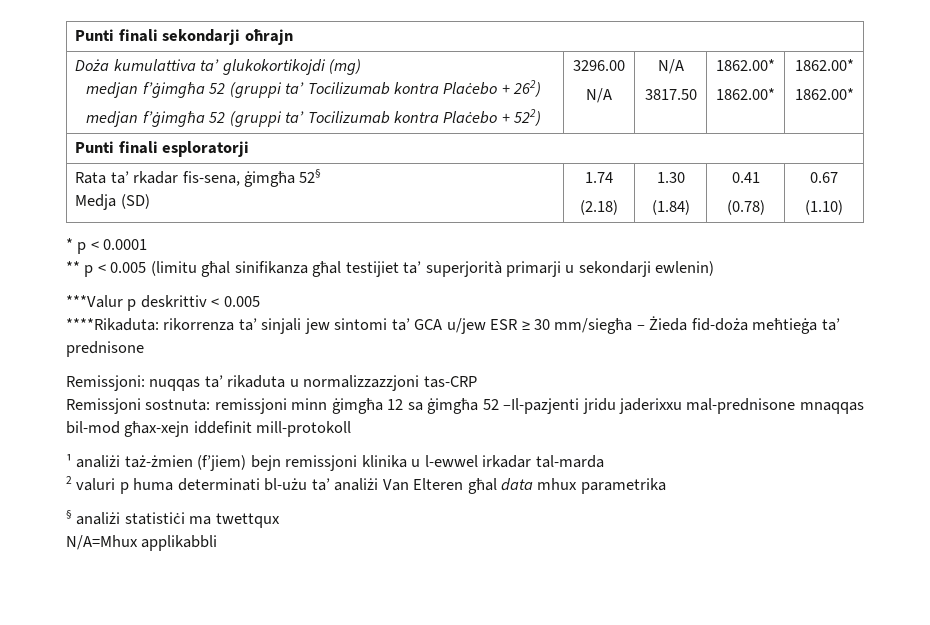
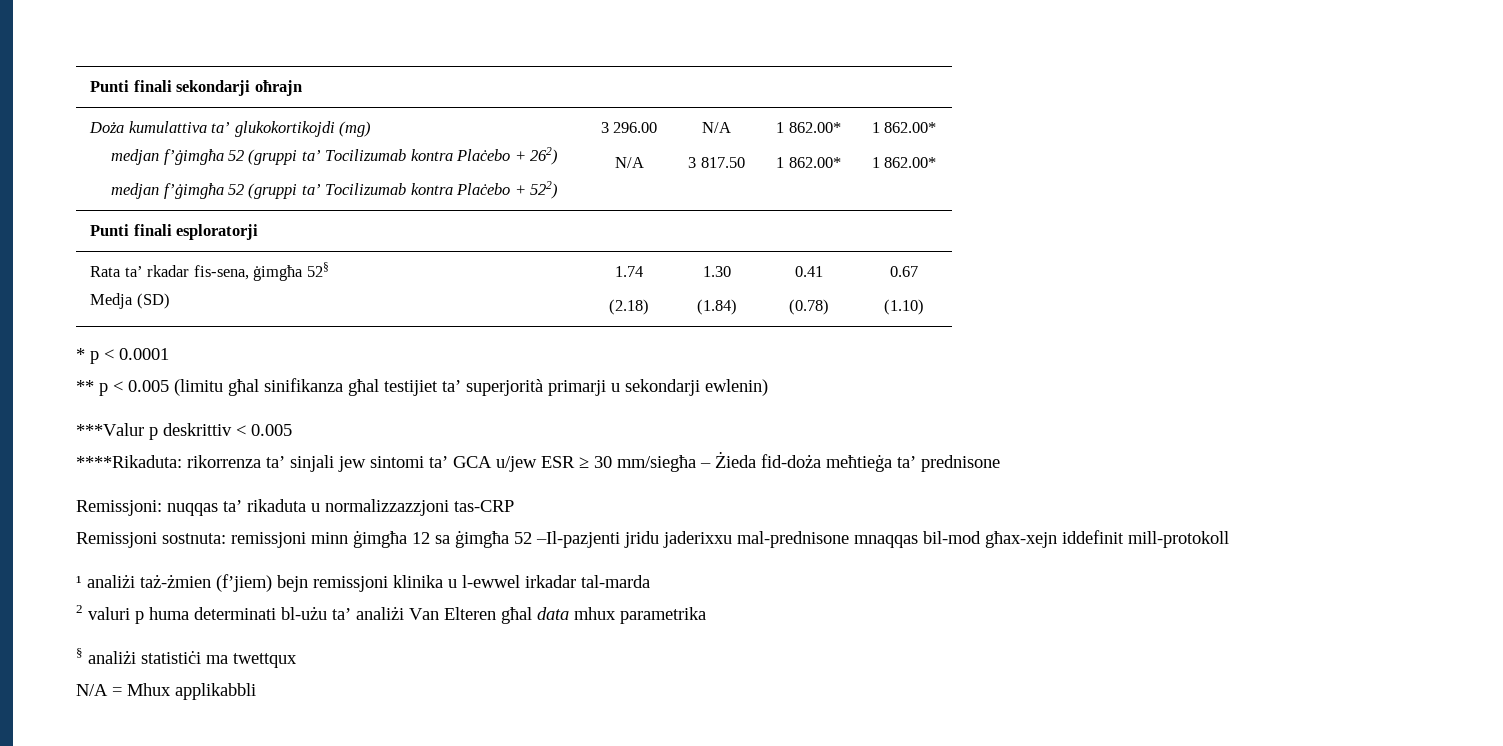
  Doża kumulattiva ta’ glukokortikojdi (mg)
  medjan f’ġimgħa 52 (gruppi ta’ Tocilizumab kontra Plaċebo + 262)
- medjan f’ġimgħa 52 (gruppi ta’ Tocilizumab kontra Plaċebo + 522) | 3296.00
+ medjan f’ġimgħa 52 (gruppi ta’ Tocilizumab kontra Plaċebo + 522) | 3 296.00
  N/A | N/A
- 3817.50 | 1862.00*
- 1862.00* | 1862.00*
- 1862.00*
+ 3 817.50 | 1 862.00*
+ 1 862.00* | 1 862.00*
+ 1 862.00*
- N/A=Mhux applikabbli
+ N/A = Mhux applikabbli

